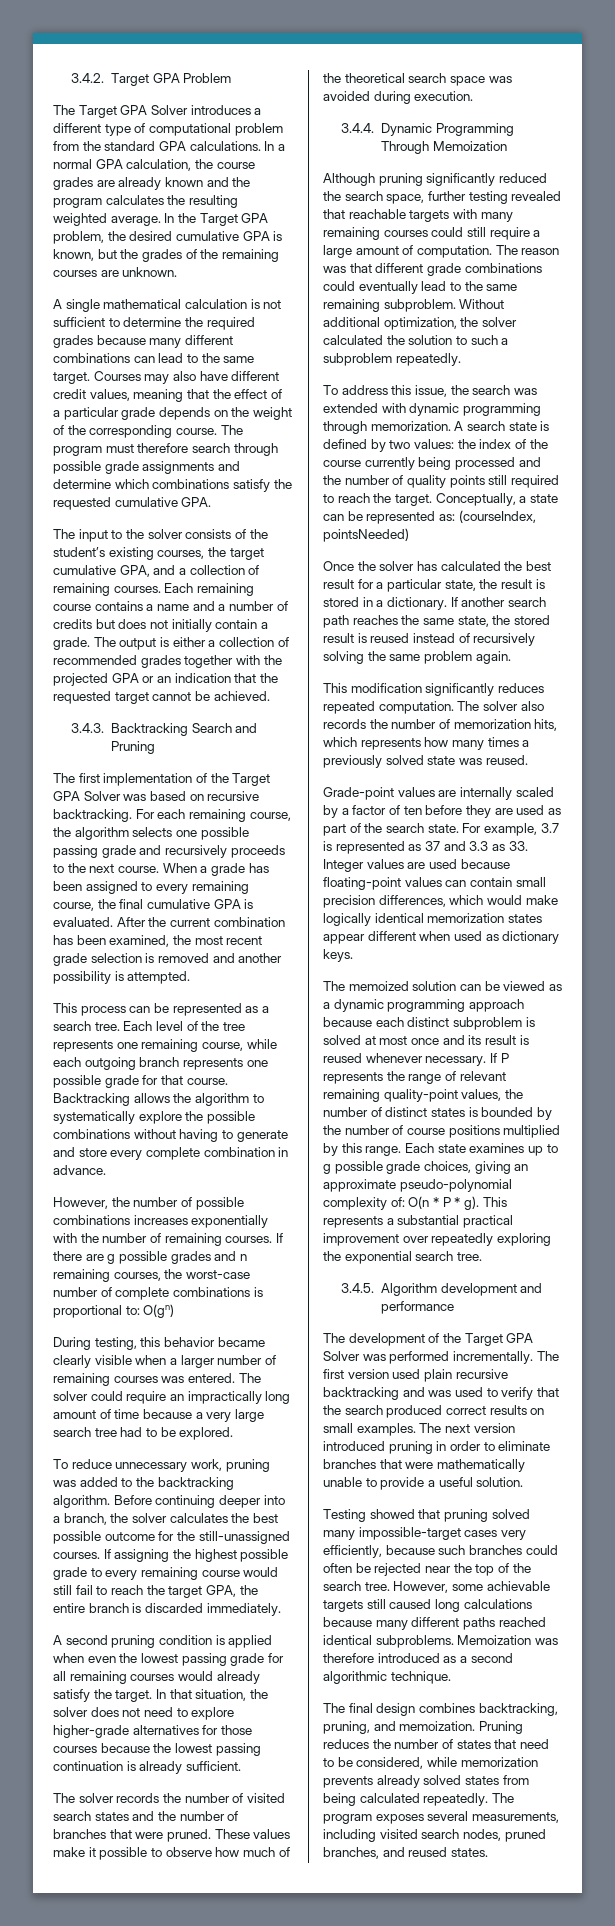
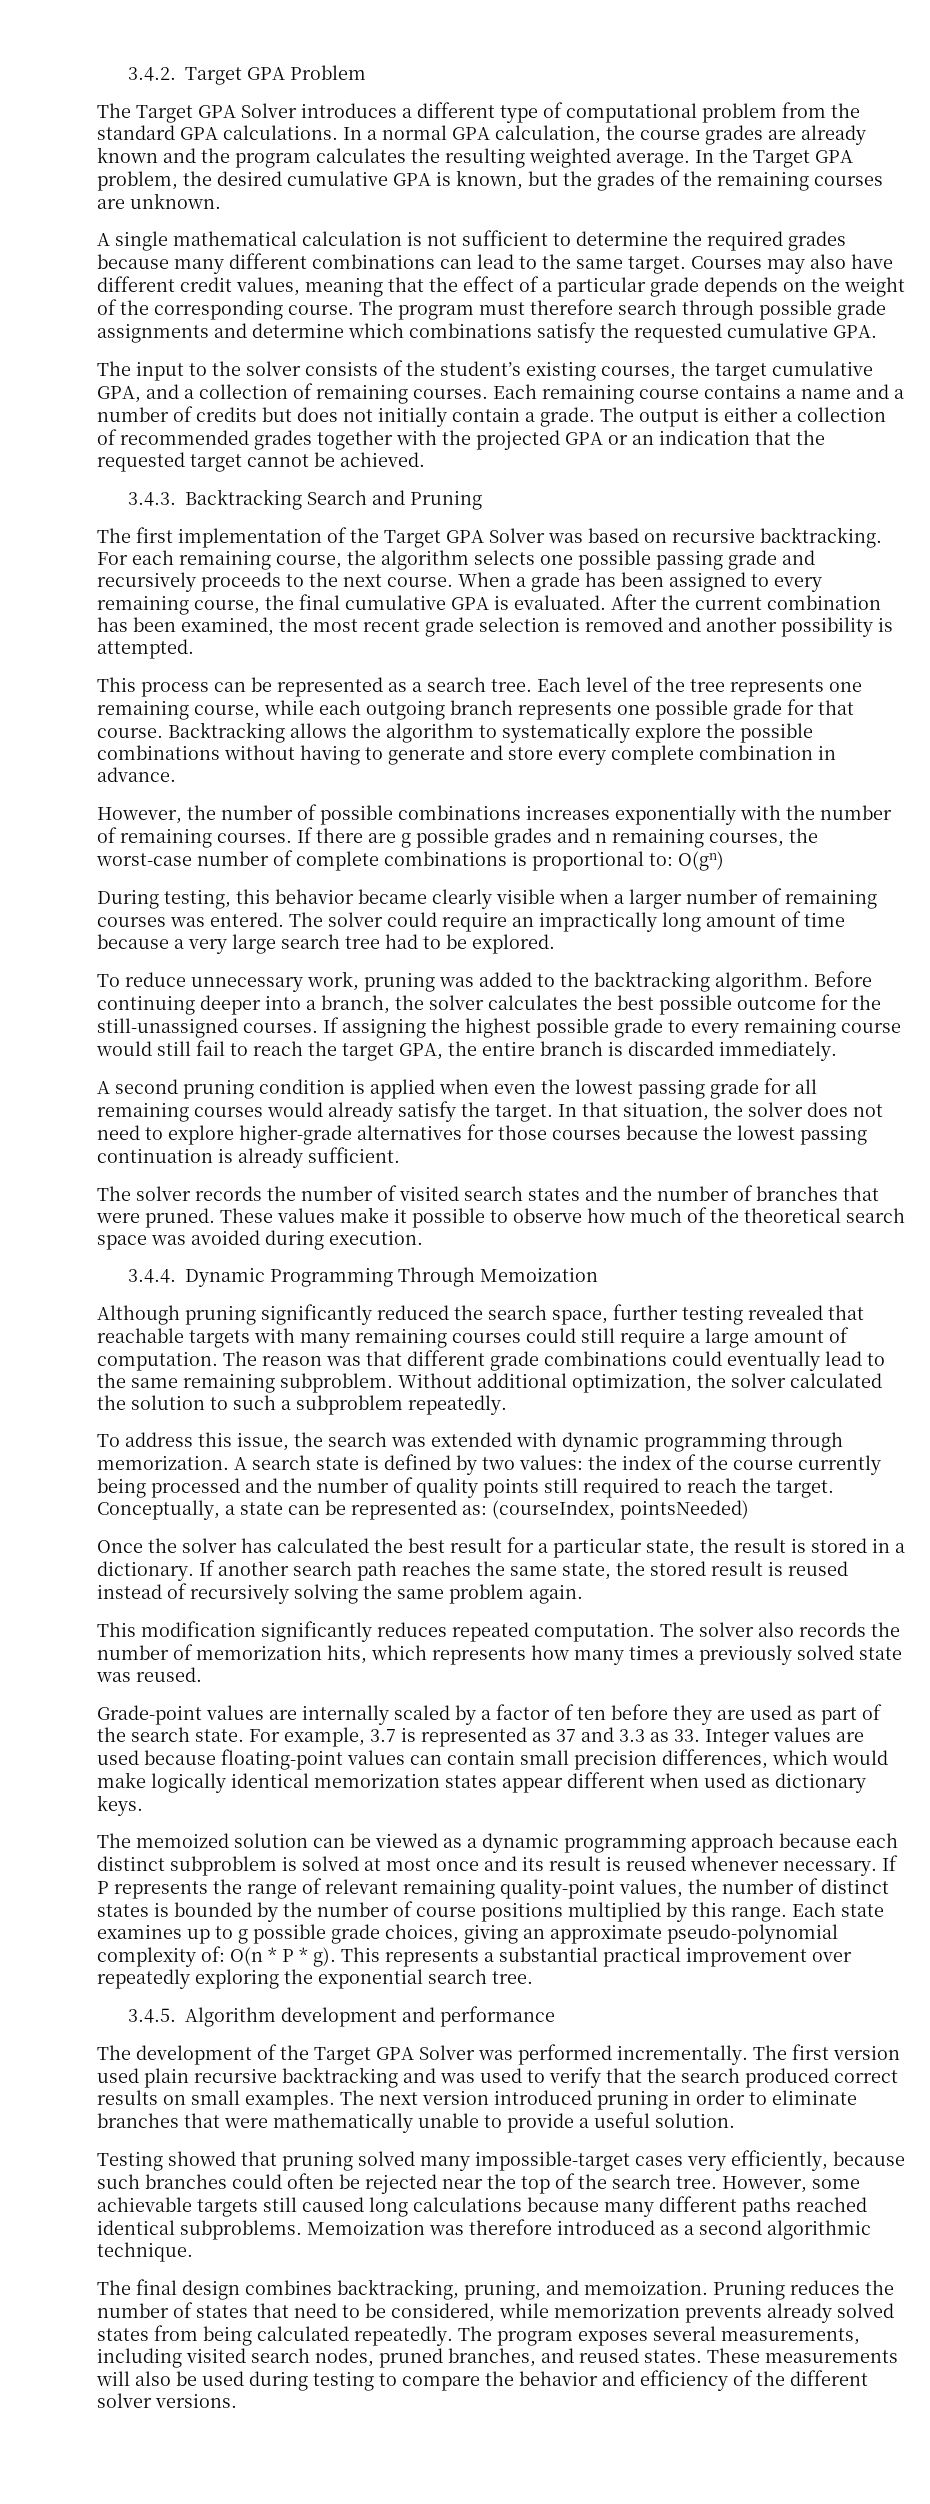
+ These measurements will also be used during testing to compare the behavior and efficiency of the different solver versions.

